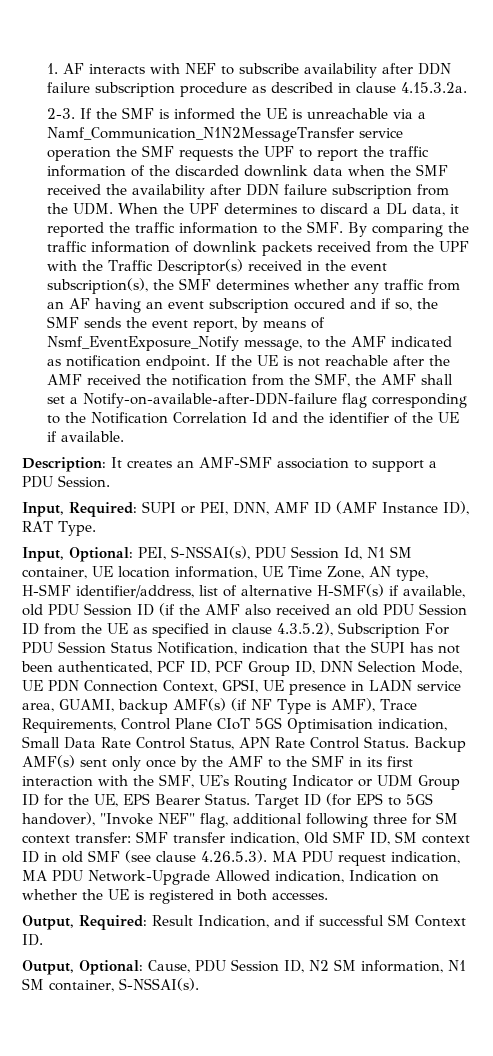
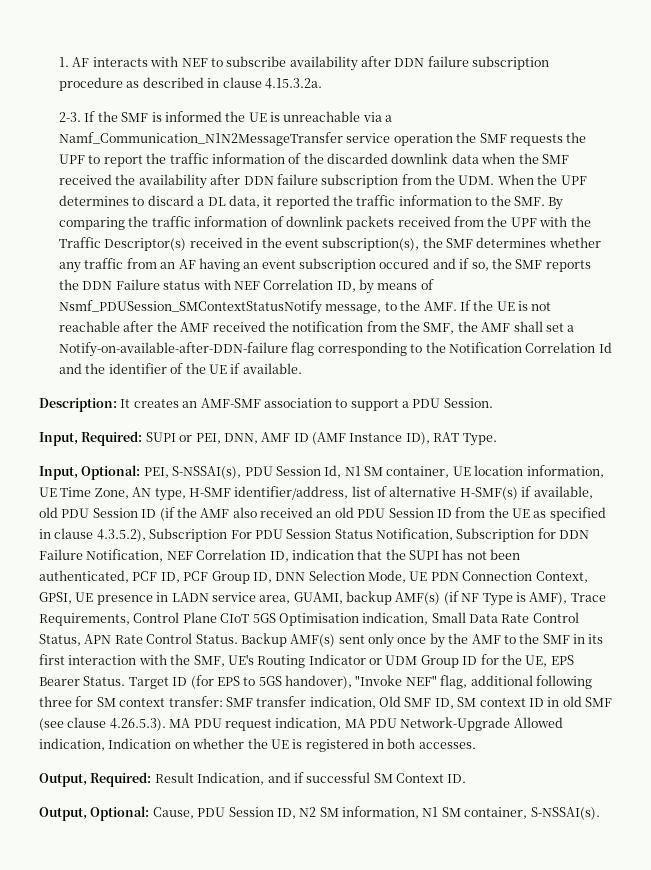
- If the SMF is informed the UE is unreachable via a Namf_Communication_N1N2MessageTransfer service operation the SMF requests the UPF to report the traffic information of the discarded downlink data when the SMF received the availability after DDN failure subscription from the UDM. When the UPF determines to discard a DL data, it reported the traffic information to the SMF. By comparing the traffic information of downlink packets received from the UPF with the Traffic Descriptor(s) received in the event subscription(s), the SMF determines whether any traffic from an AF having an event subscription occured and if so, the SMF sends the event report, by means of Nsmf_EventExposure_Notify message, to the AMF indicated as notification endpoint. If the UE is not reachable after the AMF received the notification from the SMF, the AMF shall set a Notify-on-available-after-DDN-failure flag corresponding to the Notification Correlation Id and the identifier of the UE if available.
+ If the SMF is informed the UE is unreachable via a Namf_Communication_N1N2MessageTransfer service operation the SMF requests the UPF to report the traffic information of the discarded downlink data when the SMF received the availability after DDN failure subscription from the UDM. When the UPF determines to discard a DL data, it reported the traffic information to the SMF. By comparing the traffic information of downlink packets received from the UPF with the Traffic Descriptor(s) received in the event subscription(s), the SMF determines whether any traffic from an AF having an event subscription occured and if so, the SMF reports the DDN Failure status with NEF Correlation ID, by means of Nsmf_PDUSession_SMContextStatusNotify message, to the AMF. If the UE is not reachable after the AMF received the notification from the SMF, the AMF shall set a Notify-on-available-after-DDN-failure flag corresponding to the Notification Correlation Id and the identifier of the UE if available.
- PEI, S-NSSAI(s), PDU Session Id, N1 SM container, UE location information, UE Time Zone, AN type, H-SMF identifier/address, list of alternative H-SMF(s) if available, old PDU Session ID (if the AMF also received an old PDU Session ID from the UE as specified in clause 4.3.5.2), Subscription For PDU Session Status Notification, indication that the SUPI has not been authenticated, PCF ID, PCF Group ID, DNN Selection Mode, UE PDN Connection Context, GPSI, UE presence in LADN service area, GUAMI, backup AMF(s) (if NF Type is AMF), Trace Requirements, Control Plane CIoT 5GS Optimisation indication, Small Data Rate Control Status, APN Rate Control Status.
+ PEI, S-NSSAI(s), PDU Session Id, N1 SM container, UE location information, UE Time Zone, AN type, H-SMF identifier/address, list of alternative H-SMF(s) if available, old PDU Session ID (if the AMF also received an old PDU Session ID from the UE as specified in clause 4.3.5.2), Subscription For PDU Session Status Notification, Subscription for DDN Failure Notification, NEF Correlation ID, indication that the SUPI has not been authenticated, PCF ID, PCF Group ID, DNN Selection Mode, UE PDN Connection Context, GPSI, UE presence in LADN service area, GUAMI, backup AMF(s) (if NF Type is AMF), Trace Requirements, Control Plane CIoT 5GS Optimisation indication, Small Data Rate Control Status, APN Rate Control Status.

